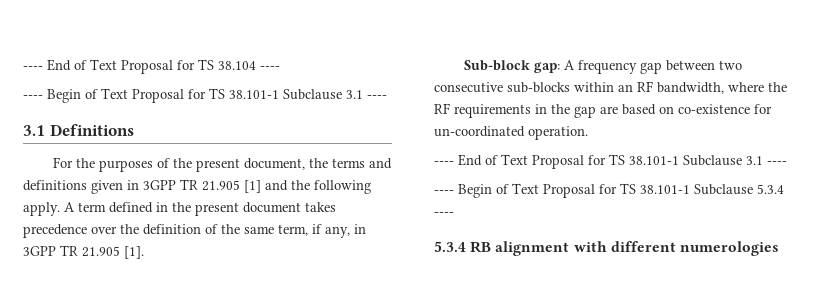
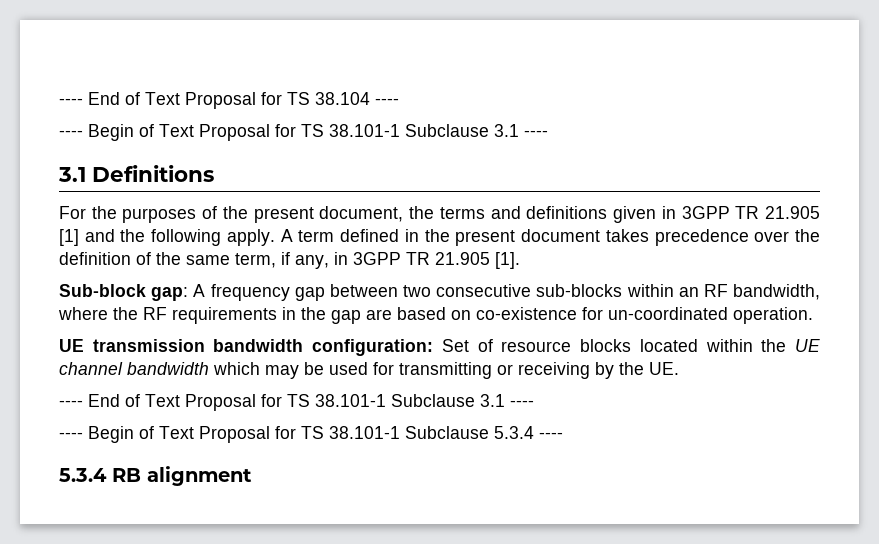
+ UE transmission bandwidth configuration: Set of resource blocks located within the UE channel bandwidth which may be used for transmitting or receiving by the UE.
- 5.3.4 RB alignment with different numerologies
+ 5.3.4 RB alignment

